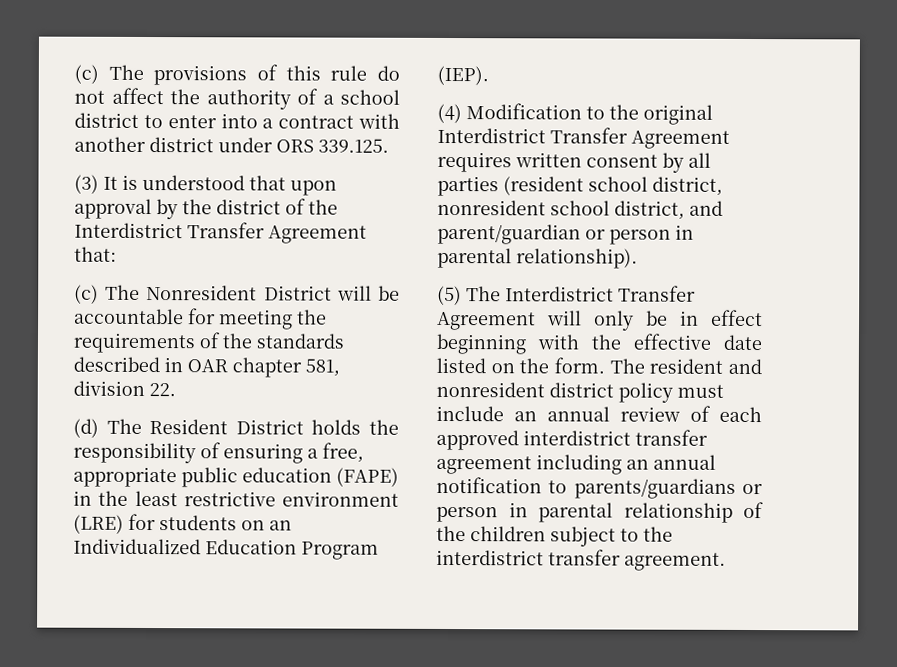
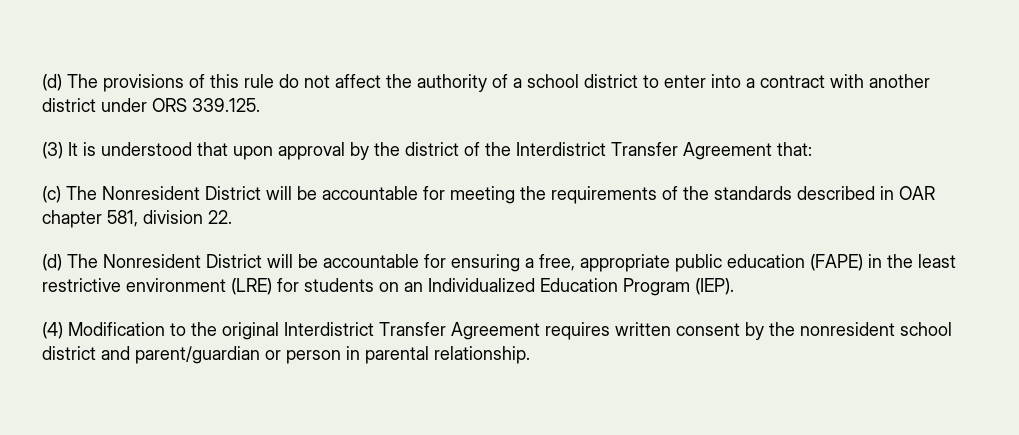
- (c) The provisions of this rule do not affect the authority of a school district to enter into a contract with another district under ORS 339.125.
+ (d) The provisions of this rule do not affect the authority of a school district to enter into a contract with another district under ORS 339.125.
- (d) The Resident District holds the responsibility of ensuring a free, appropriate public education (FAPE) in the least restrictive environment (LRE) for students on an Individualized Education Program (IEP).
+ (d) The Nonresident District will be accountable for ensuring a free, appropriate public education (FAPE) in the least restrictive environment (LRE) for students on an Individualized Education Program (IEP).
- (4) Modification to the original Interdistrict Transfer Agreement requires written consent by all parties (resident school district, nonresident school district, and parent/guardian or person in parental relationship).
- (5) The Interdistrict Transfer Agreement will only be in effect beginning with the effective date listed on the form. The resident and nonresident district policy must include an annual review of each approved interdistrict transfer agreement including an annual notification to parents/guardians or person in parental relationship of the children subject to the interdistrict transfer agreement.
+ (4) Modification to the original Interdistrict Transfer Agreement requires written consent by the nonresident school district and parent/guardian or person in parental relationship.

